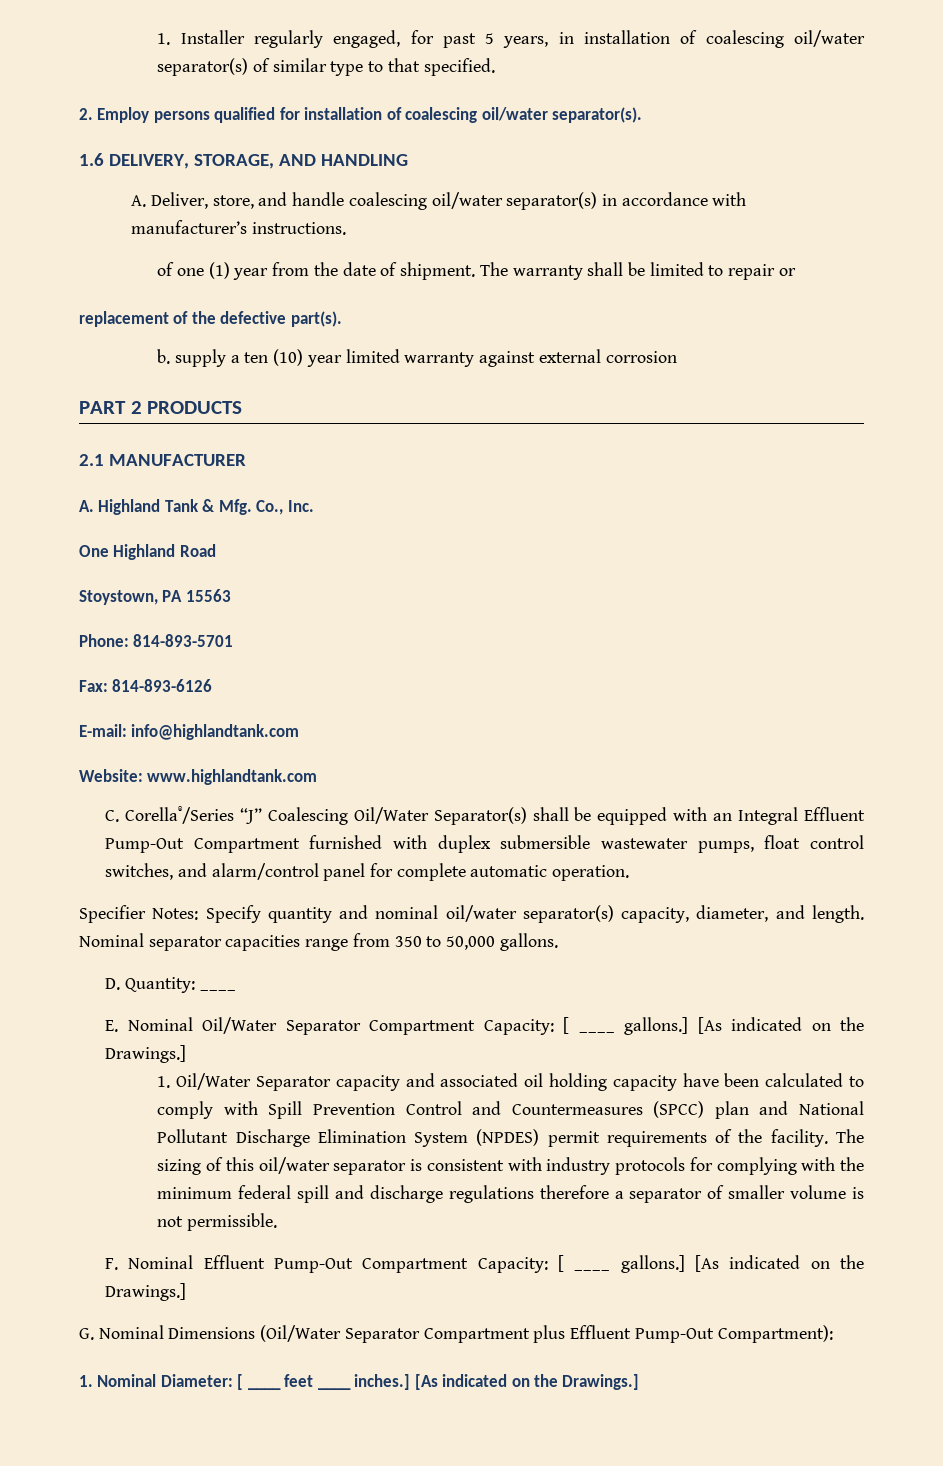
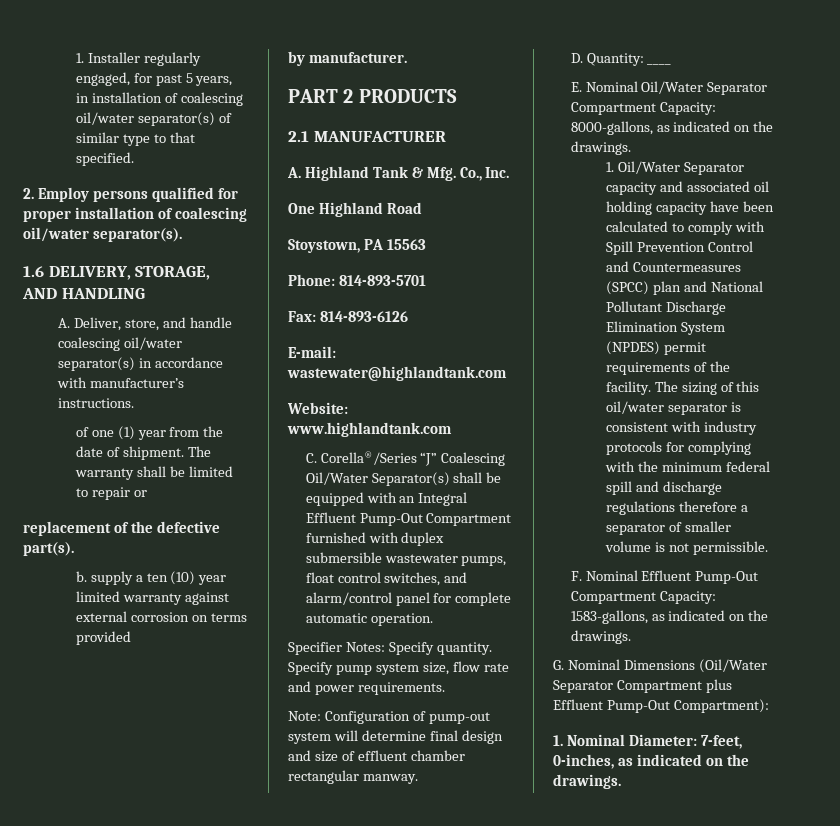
- 2. Employ persons qualified for installation of coalescing oil/water separator(s).
+ 2. Employ persons qualified for proper installation of coalescing oil/water separator(s).
- b. supply a ten (10) year limited warranty against external corrosion
+ b. supply a ten (10) year limited warranty against external corrosion on terms provided
+ by manufacturer.
- E-mail: info@highlandtank.com
+ E-mail: wastewater@highlandtank.com
- Specifier Notes: Specify quantity and nominal oil/water separator(s) capacity, diameter, and length. Nominal separator capacities range from 350 to 50,000 gallons.
+ Specifier Notes: Specify quantity. Specify pump system size, flow rate and power requirements.
+ Note: Configuration of pump-out system will determine final design and size of effluent chamber rectangular manway.
- E. Nominal Oil/Water Separator Compartment Capacity: [ ____ gallons.] [As indicated on the Drawings.]
+ E. Nominal Oil/Water Separator Compartment Capacity: 8000-gallons, as indicated on the drawings.
- F. Nominal Effluent Pump-Out Compartment Capacity: [ ____ gallons.] [As indicated on the Drawings.]
+ F. Nominal Effluent Pump-Out Compartment Capacity: 1583-gallons, as indicated on the drawings.
- 1. Nominal Diameter: [ ____ feet ____ inches.] [As indicated on the Drawings.]
+ 1. Nominal Diameter: 7-feet, 0-inches, as indicated on the drawings.

